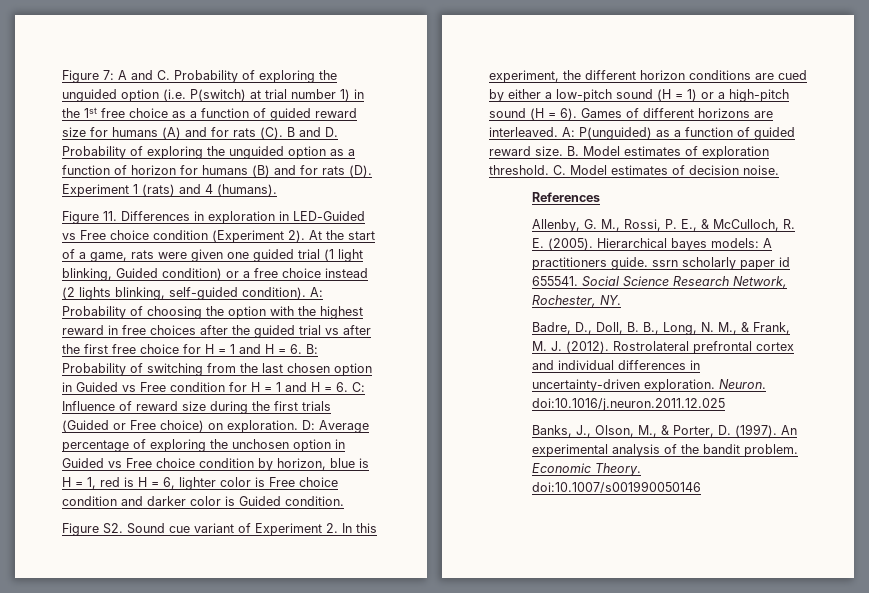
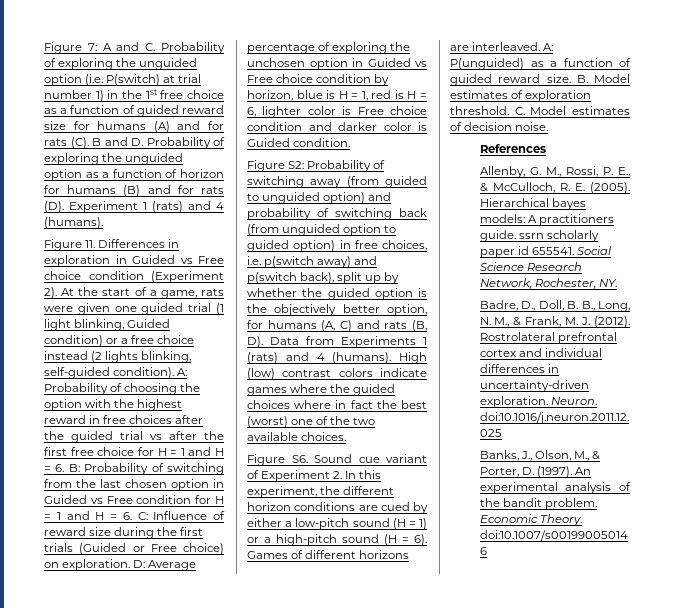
- Figure 11. Differences in exploration in LED-Guided vs Free choice condition (Experiment 2).
+ Figure 11. Differences in exploration in Guided vs Free choice condition (Experiment 2).
- Figure S2. Sound cue variant of Experiment 2. In this experiment, the different horizon conditions are cued by either a low-pitch sound (H = 1) or a high-pitch sound (H = 6).
+ Figure S2: Probability of switching away (from guided to unguided option) and probability of switching back (from unguided option to guided option) in free choices, i.e. p(switch away) and p(switch back), split up by whether the guided option is the objectively better option, for humans (A, C) and rats (B, D). Data from Experiments 1 (rats) and 4 (humans). High (low) contrast colors indicate games where the guided choices where in fact the best (worst) one of the two available choices.
+ Figure S6. Sound cue variant of Experiment 2. In this experiment, the different horizon conditions are cued by either a low-pitch sound (H = 1) or a high-pitch sound (H = 6).

